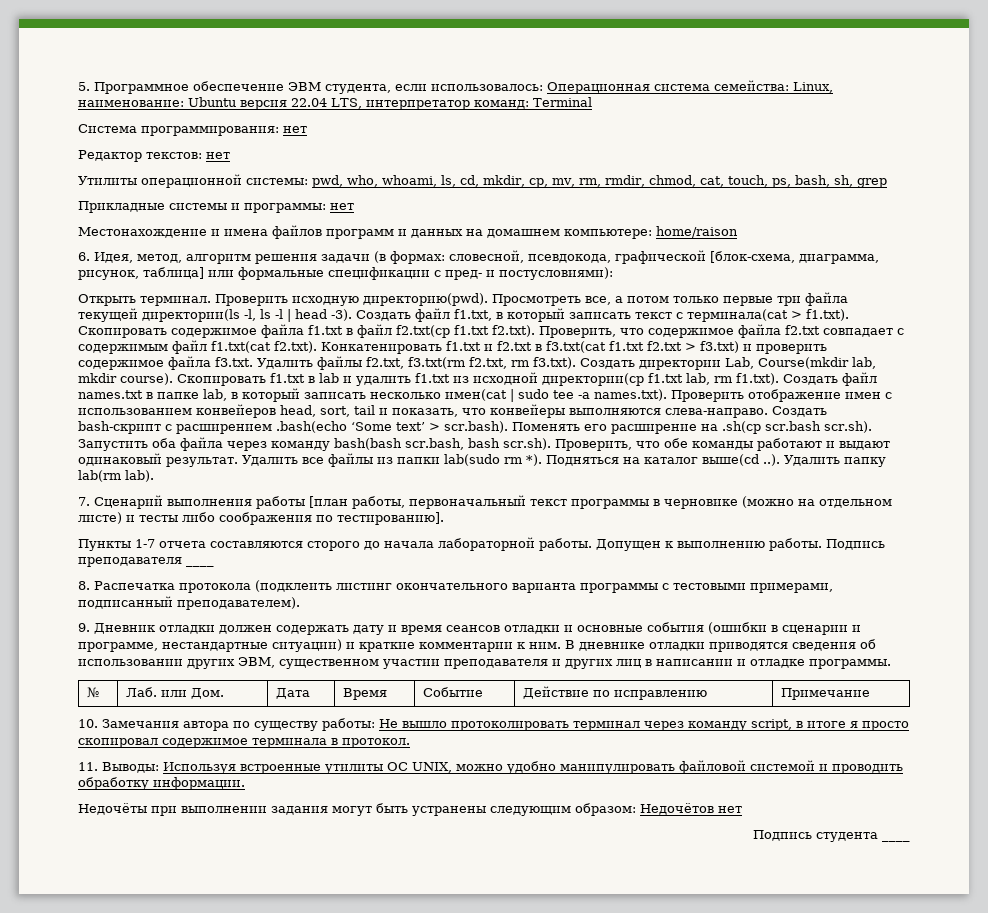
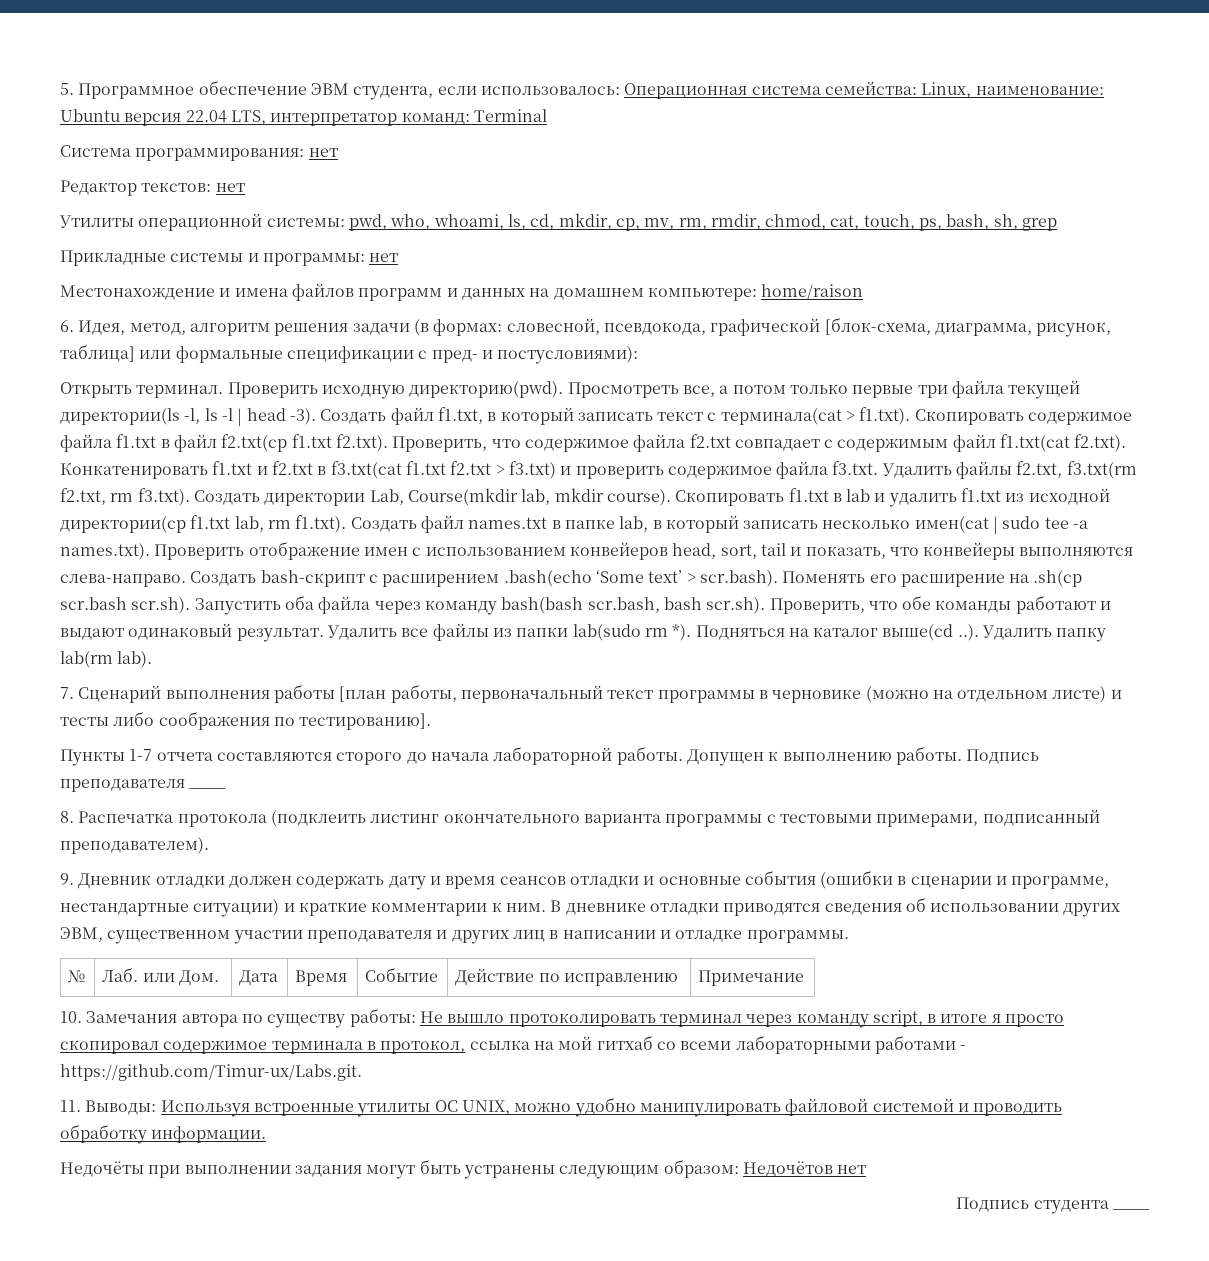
- 10. Замечания автора по существу работы: Не вышло протоколировать терминал через команду script, в итоге я просто скопировал содержимое терминала в протокол.
+ 10. Замечания автора по существу работы: Не вышло протоколировать терминал через команду script, в итоге я просто скопировал содержимое терминала в протокол, ссылка на мой гитхаб со всеми лабораторными работами - https://github.com/Timur-ux/Labs.git.

